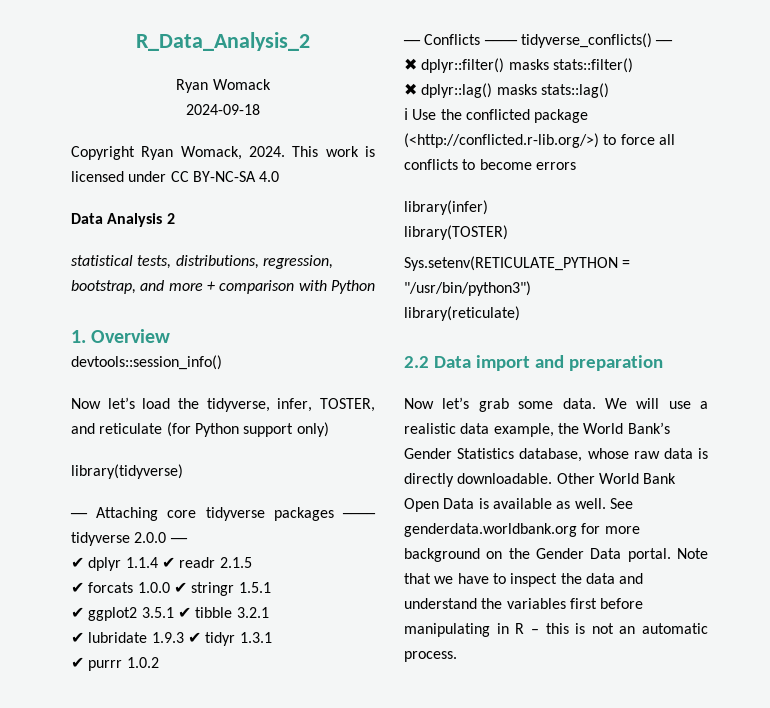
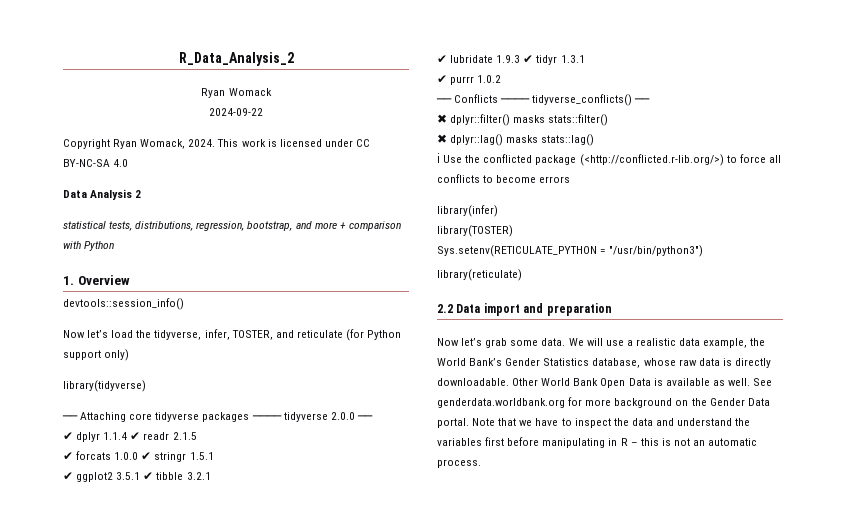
- 2024-09-18
+ 2024-09-22

